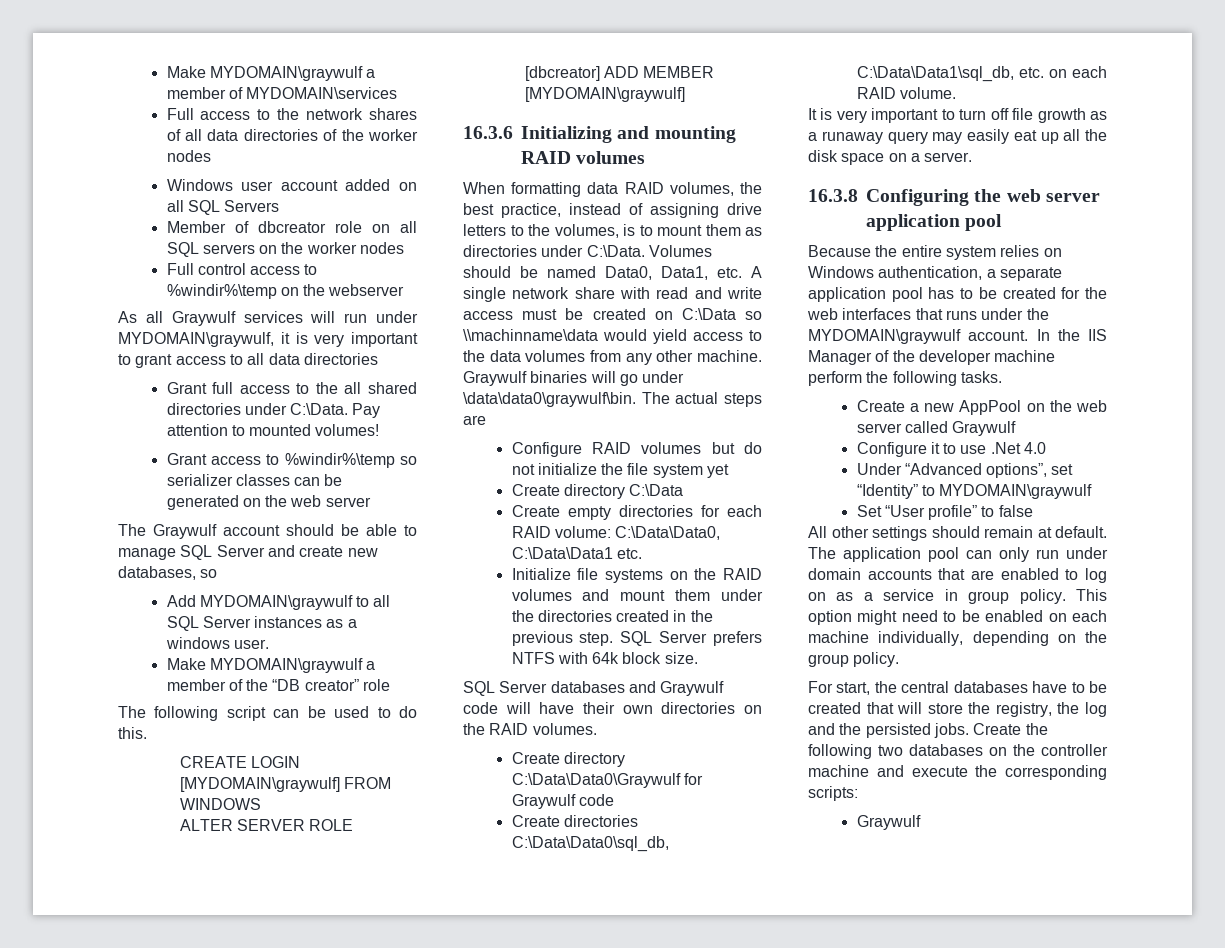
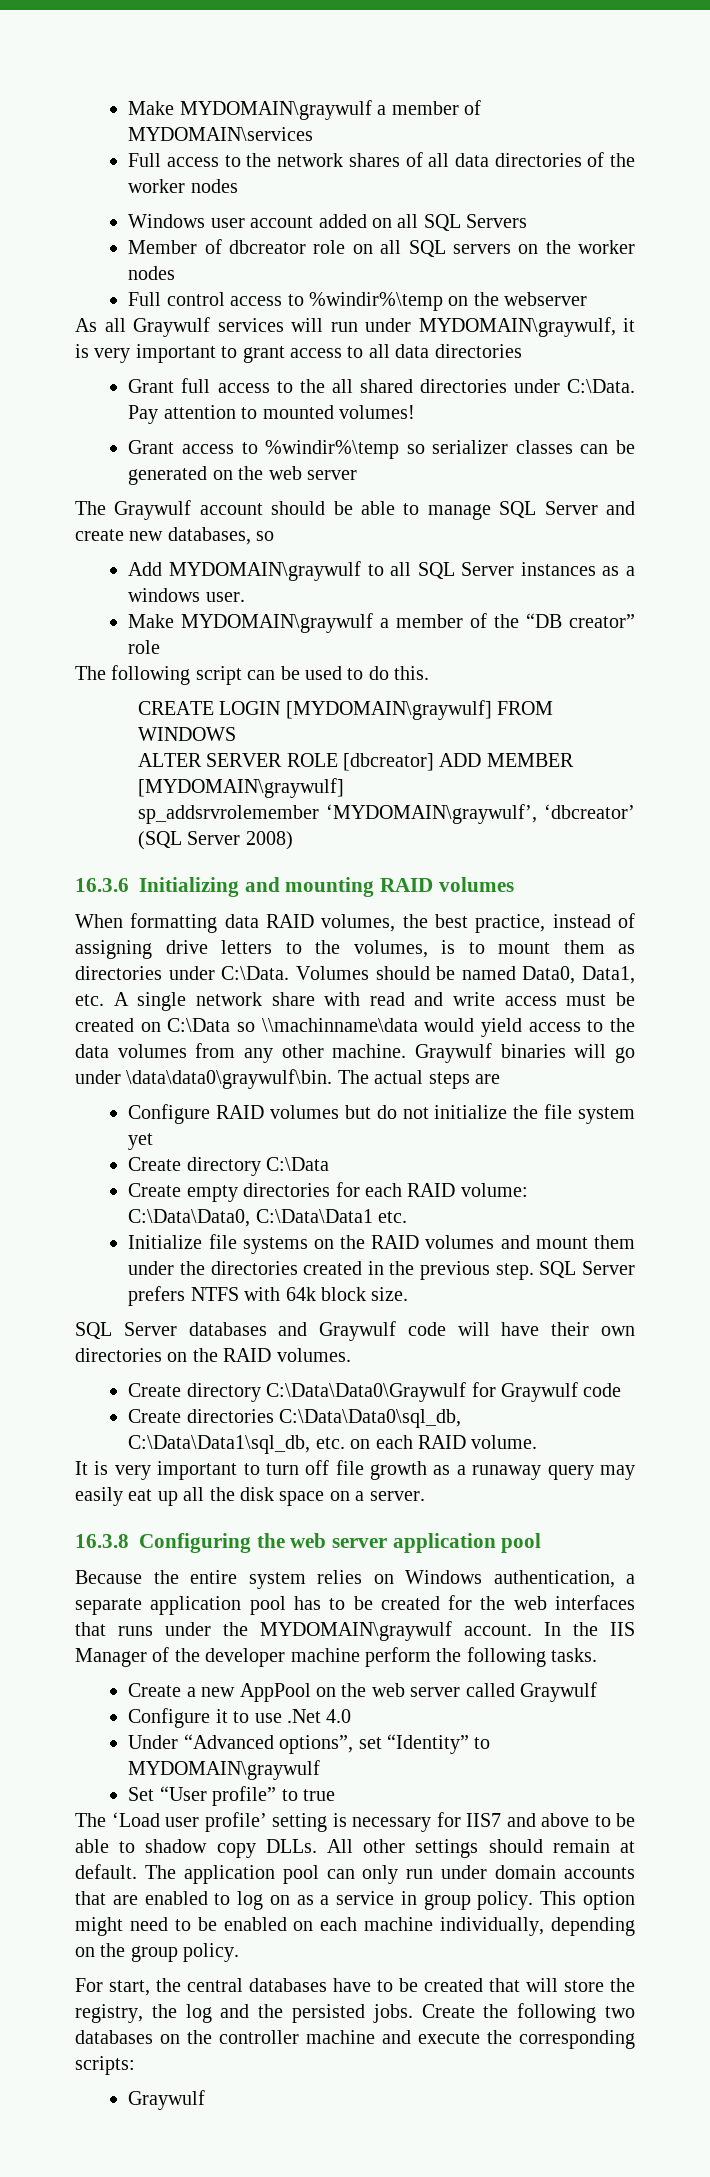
+ sp_addsrvrolemember ‘MYDOMAIN\graywulf’, ‘dbcreator’ (SQL Server 2008)
- Set “User profile” to false
- All other settings should remain at default.
+ Set “User profile” to true
+ The ‘Load user profile’ setting is necessary for IIS7 and above to be able to shadow copy DLLs. All other settings should remain at default.

